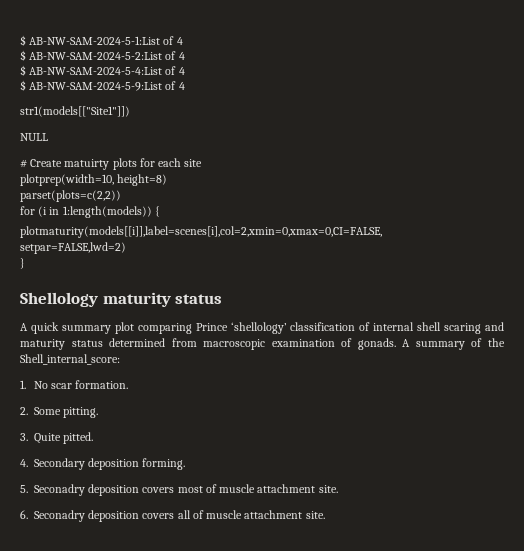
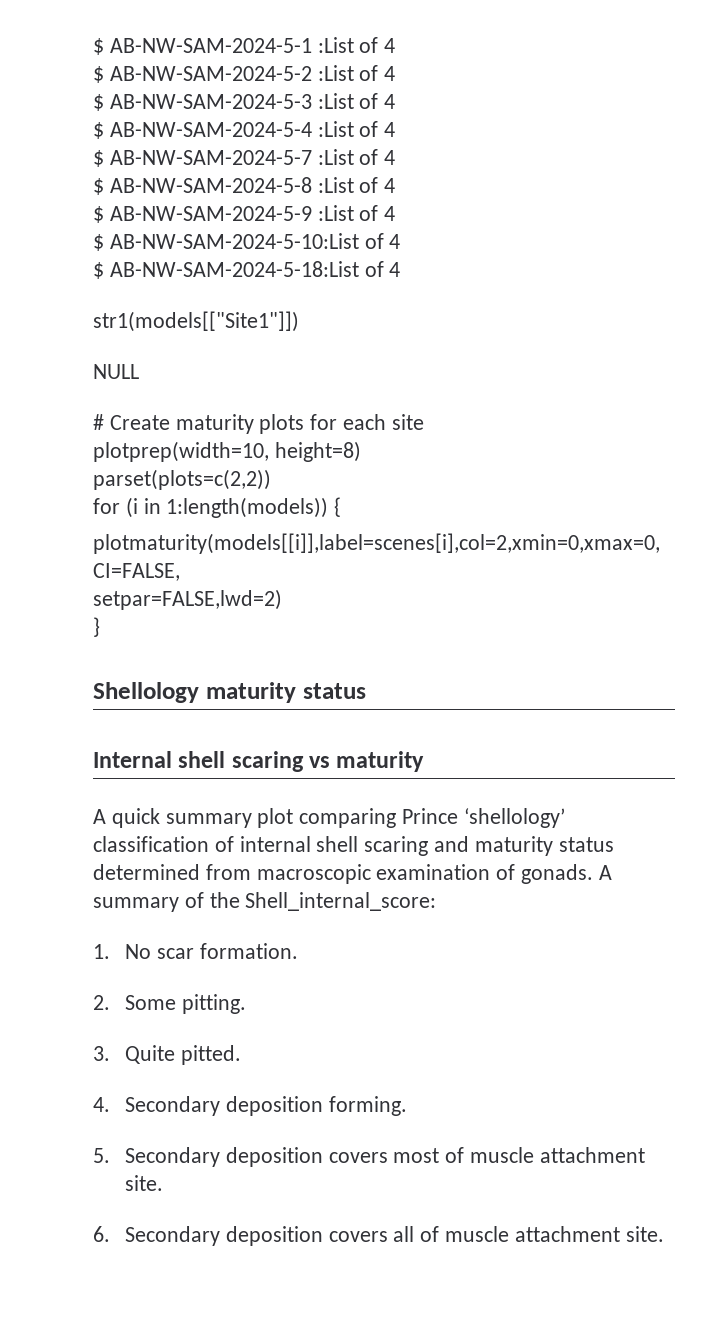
- $ AB-NW-SAM-2024-5-1:List of 4
- $ AB-NW-SAM-2024-5-2:List of 4
- $ AB-NW-SAM-2024-5-4:List of 4
- $ AB-NW-SAM-2024-5-9:List of 4
+ $ AB-NW-SAM-2024-5-1 :List of 4
+ $ AB-NW-SAM-2024-5-2 :List of 4
+ $ AB-NW-SAM-2024-5-3 :List of 4
+ $ AB-NW-SAM-2024-5-4 :List of 4
+ $ AB-NW-SAM-2024-5-7 :List of 4
+ $ AB-NW-SAM-2024-5-8 :List of 4
+ $ AB-NW-SAM-2024-5-9 :List of 4
+ $ AB-NW-SAM-2024-5-10:List of 4
+ $ AB-NW-SAM-2024-5-18:List of 4
- # Create matuirty plots for each site
+ # Create maturity plots for each site
+ Internal shell scaring vs maturity
- 5. Seconadry deposition covers most of muscle attachment site.
+ 5. Secondary deposition covers most of muscle attachment site.
- 6. Seconadry deposition covers all of muscle attachment site.
+ 6. Secondary deposition covers all of muscle attachment site.

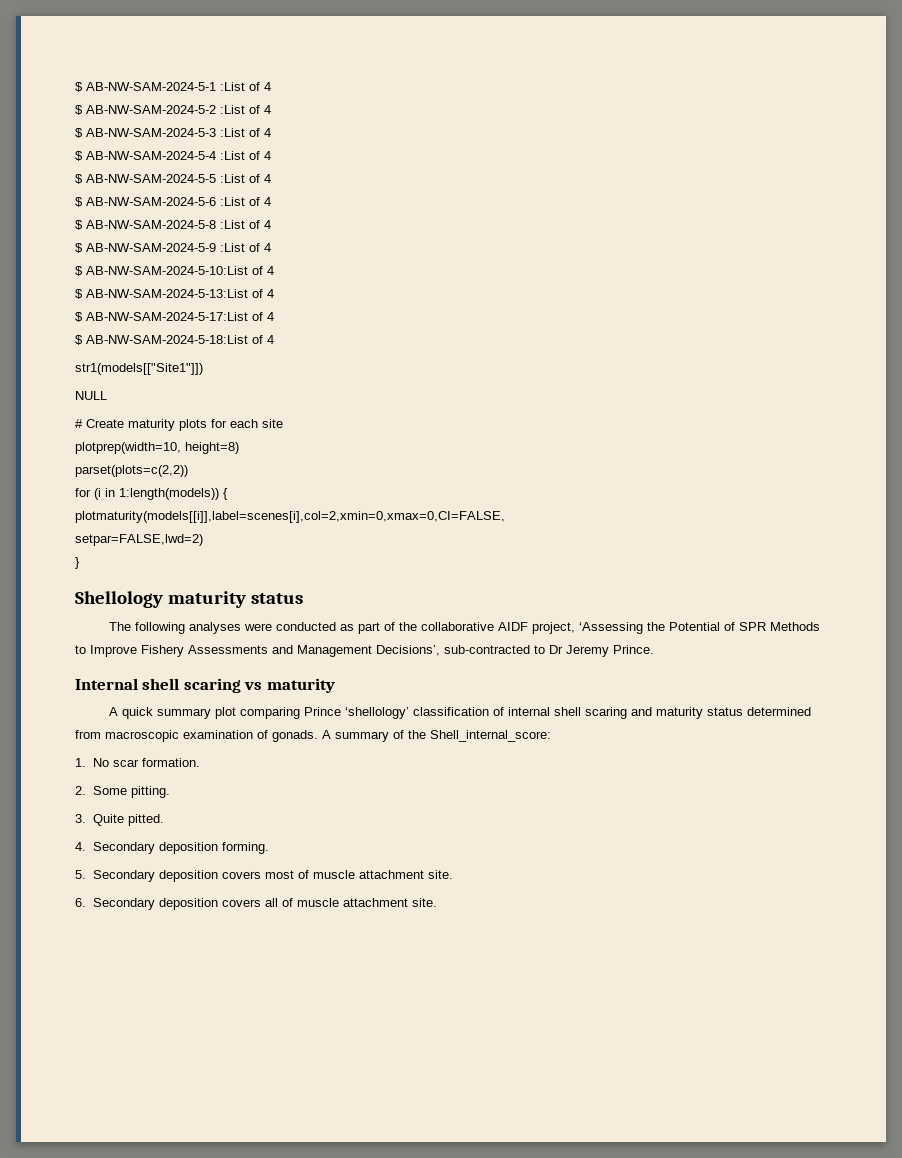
- $ AB-NW-SAM-2024-5-7 :List of 4
+ $ AB-NW-SAM-2024-5-5 :List of 4
+ $ AB-NW-SAM-2024-5-6 :List of 4
+ $ AB-NW-SAM-2024-5-13:List of 4
+ $ AB-NW-SAM-2024-5-17:List of 4
+ The following analyses were conducted as part of the collaborative AIDF project, ‘Assessing the Potential of SPR Methods to Improve Fishery Assessments and Management Decisions’, sub-contracted to Dr Jeremy Prince.

